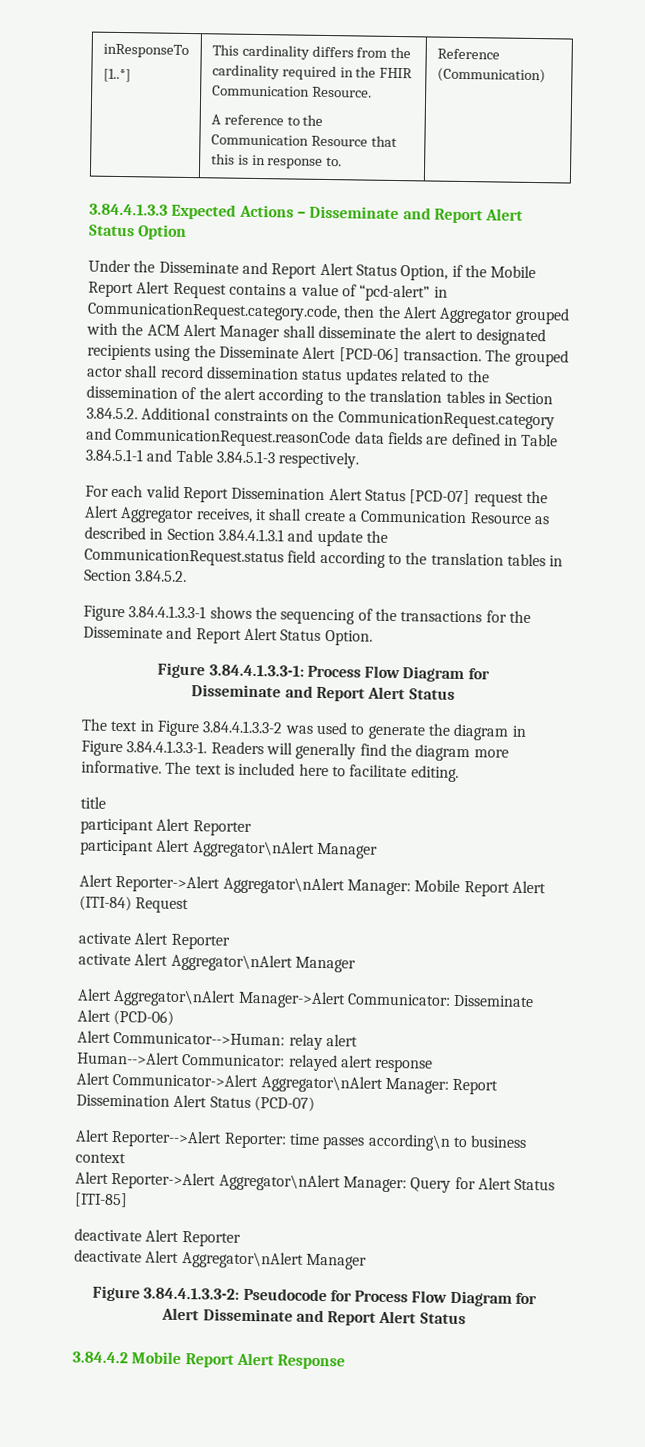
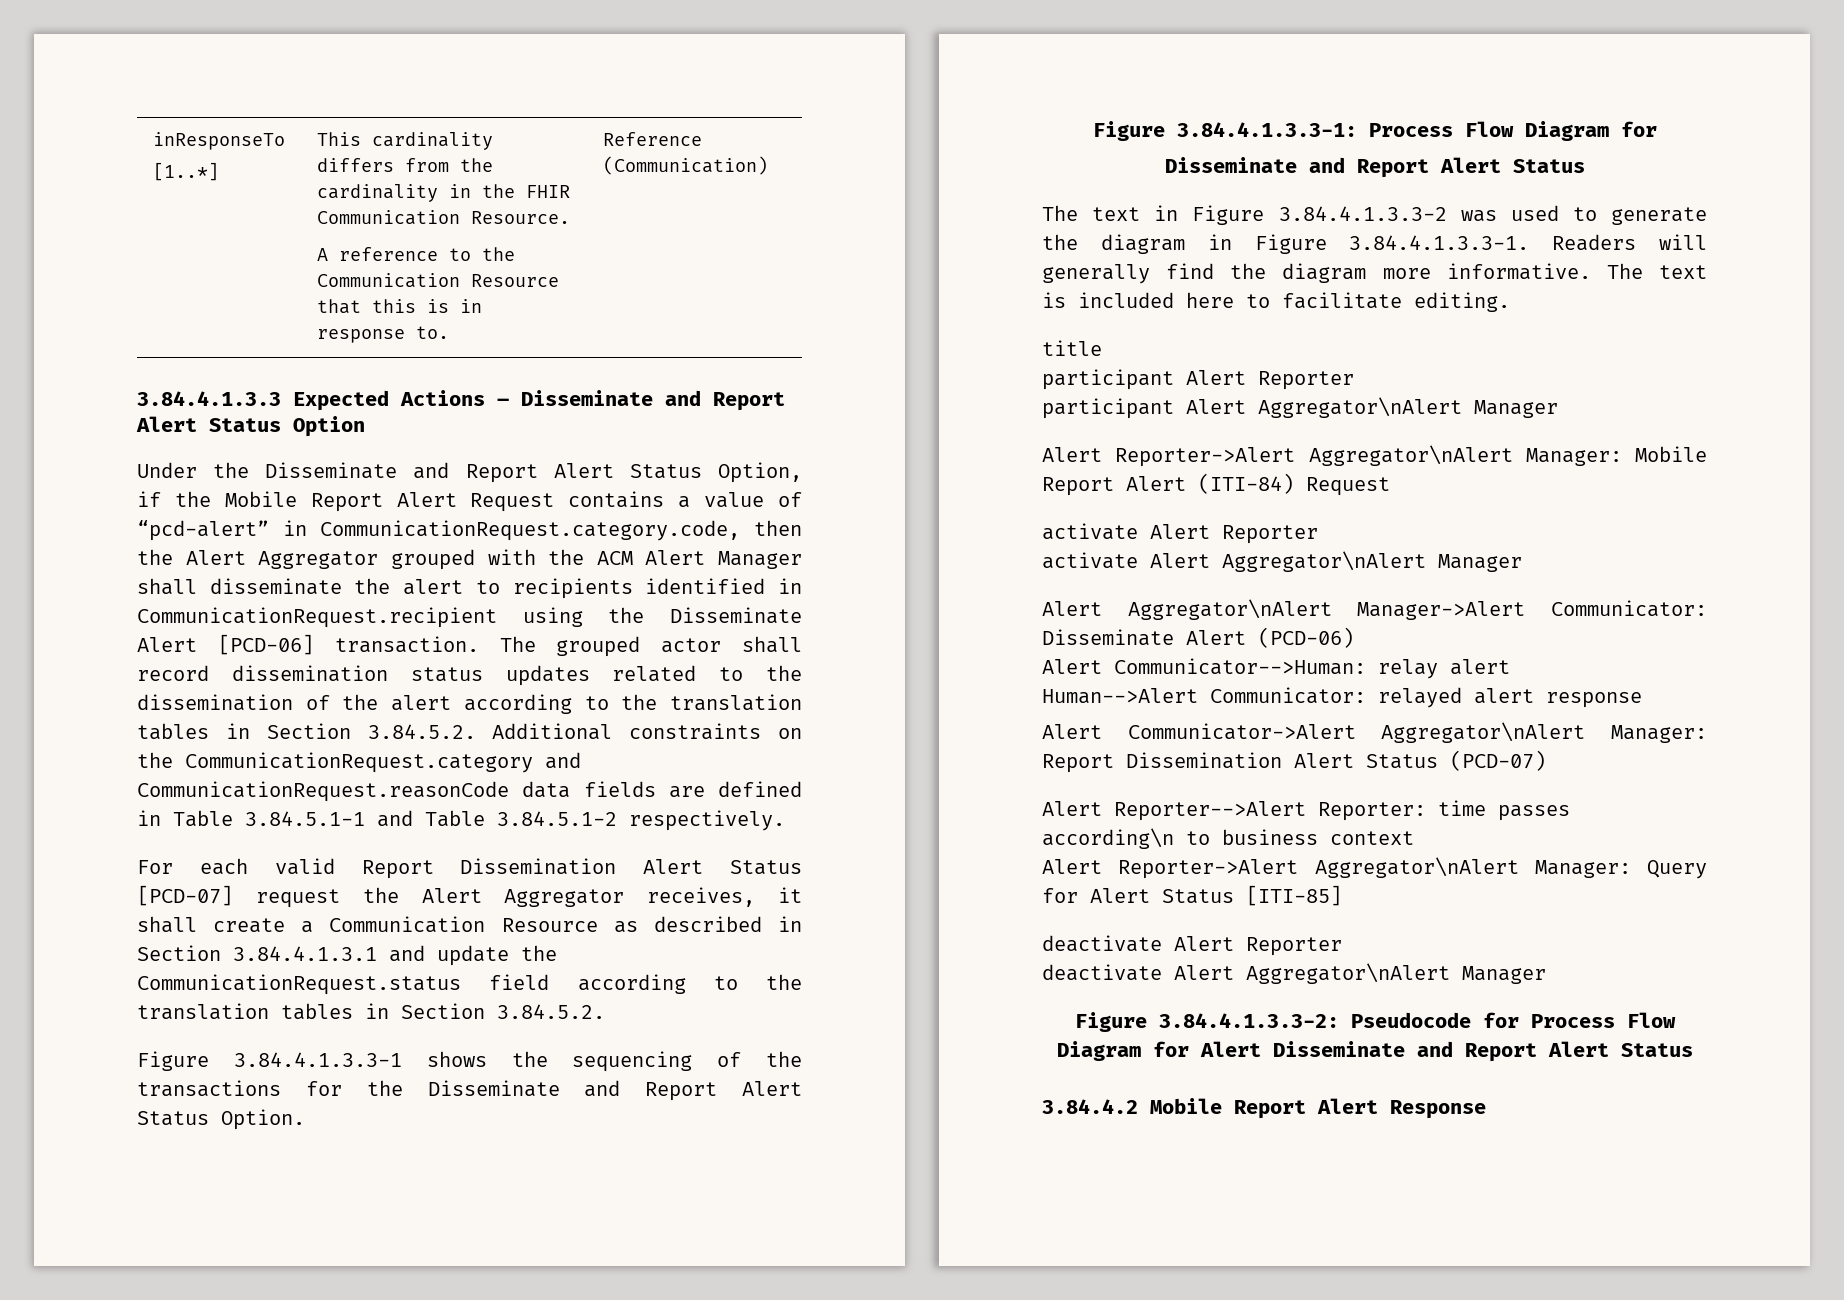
  inResponseTo
- [1..*] | This cardinality differs from the cardinality required in the FHIR Communication Resource.
+ [1..*] | This cardinality differs from the cardinality in the FHIR Communication Resource.
- Under the Disseminate and Report Alert Status Option, if the Mobile Report Alert Request contains a value of “pcd-alert” in CommunicationRequest.category.code, then the Alert Aggregator grouped with the ACM Alert Manager shall disseminate the alert to designated recipients using the Disseminate Alert [PCD-06] transaction.
+ Under the Disseminate and Report Alert Status Option, if the Mobile Report Alert Request contains a value of “pcd-alert” in CommunicationRequest.category.code, then the Alert Aggregator grouped with the ACM Alert Manager shall disseminate the alert to recipients identified in CommunicationRequest.recipient using the Disseminate Alert [PCD-06] transaction.
- The grouped actor shall record dissemination status updates related to the dissemination of the alert according to the translation tables in Section 3.84.5.2. Additional constraints on the CommunicationRequest.category and CommunicationRequest.reasonCode data fields are defined in Table 3.84.5.1-1 and Table 3.84.5.1-3 respectively.
+ The grouped actor shall record dissemination status updates related to the dissemination of the alert according to the translation tables in Section 3.84.5.2. Additional constraints on the CommunicationRequest.category and CommunicationRequest.reasonCode data fields are defined in Table 3.84.5.1-1 and Table 3.84.5.1-2 respectively.

